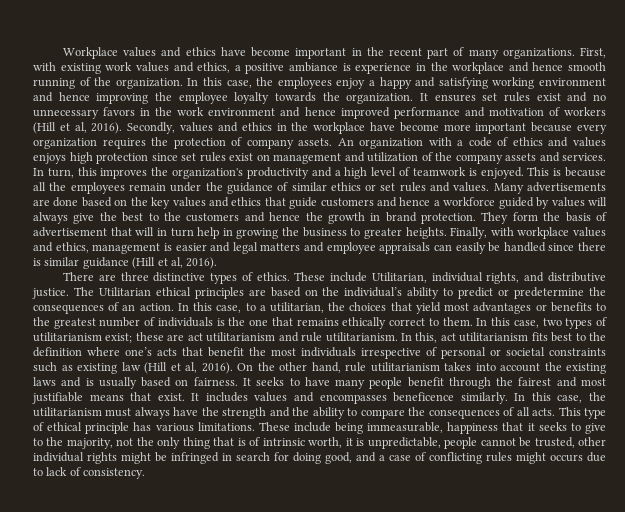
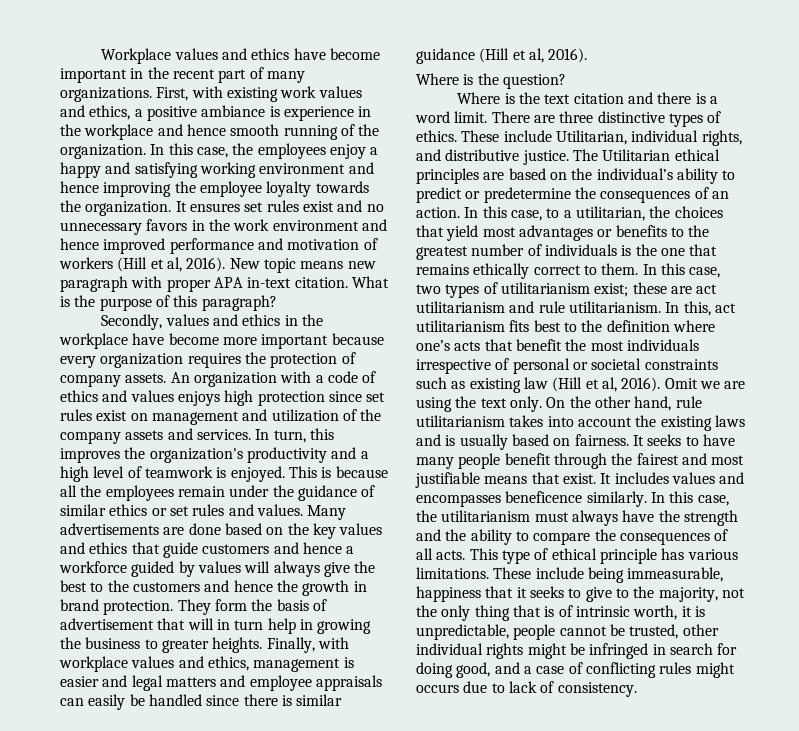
- It ensures set rules exist and no unnecessary favors in the work environment and hence improved performance and motivation of workers (Hill et al, 2016). Secondly, values and ethics in the workplace have become more important because every organization requires the protection of company assets.
+ It ensures set rules exist and no unnecessary favors in the work environment and hence improved performance and motivation of workers (Hill et al, 2016). New topic means new paragraph with proper APA in-text citation. What is the purpose of this paragraph?
+ Secondly, values and ethics in the workplace have become more important because every organization requires the protection of company assets.
+ Where is the question?
+ Where is the text citation and there is a word limit.
+ Omit we are using the text only.

